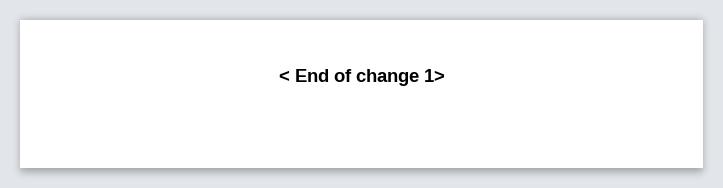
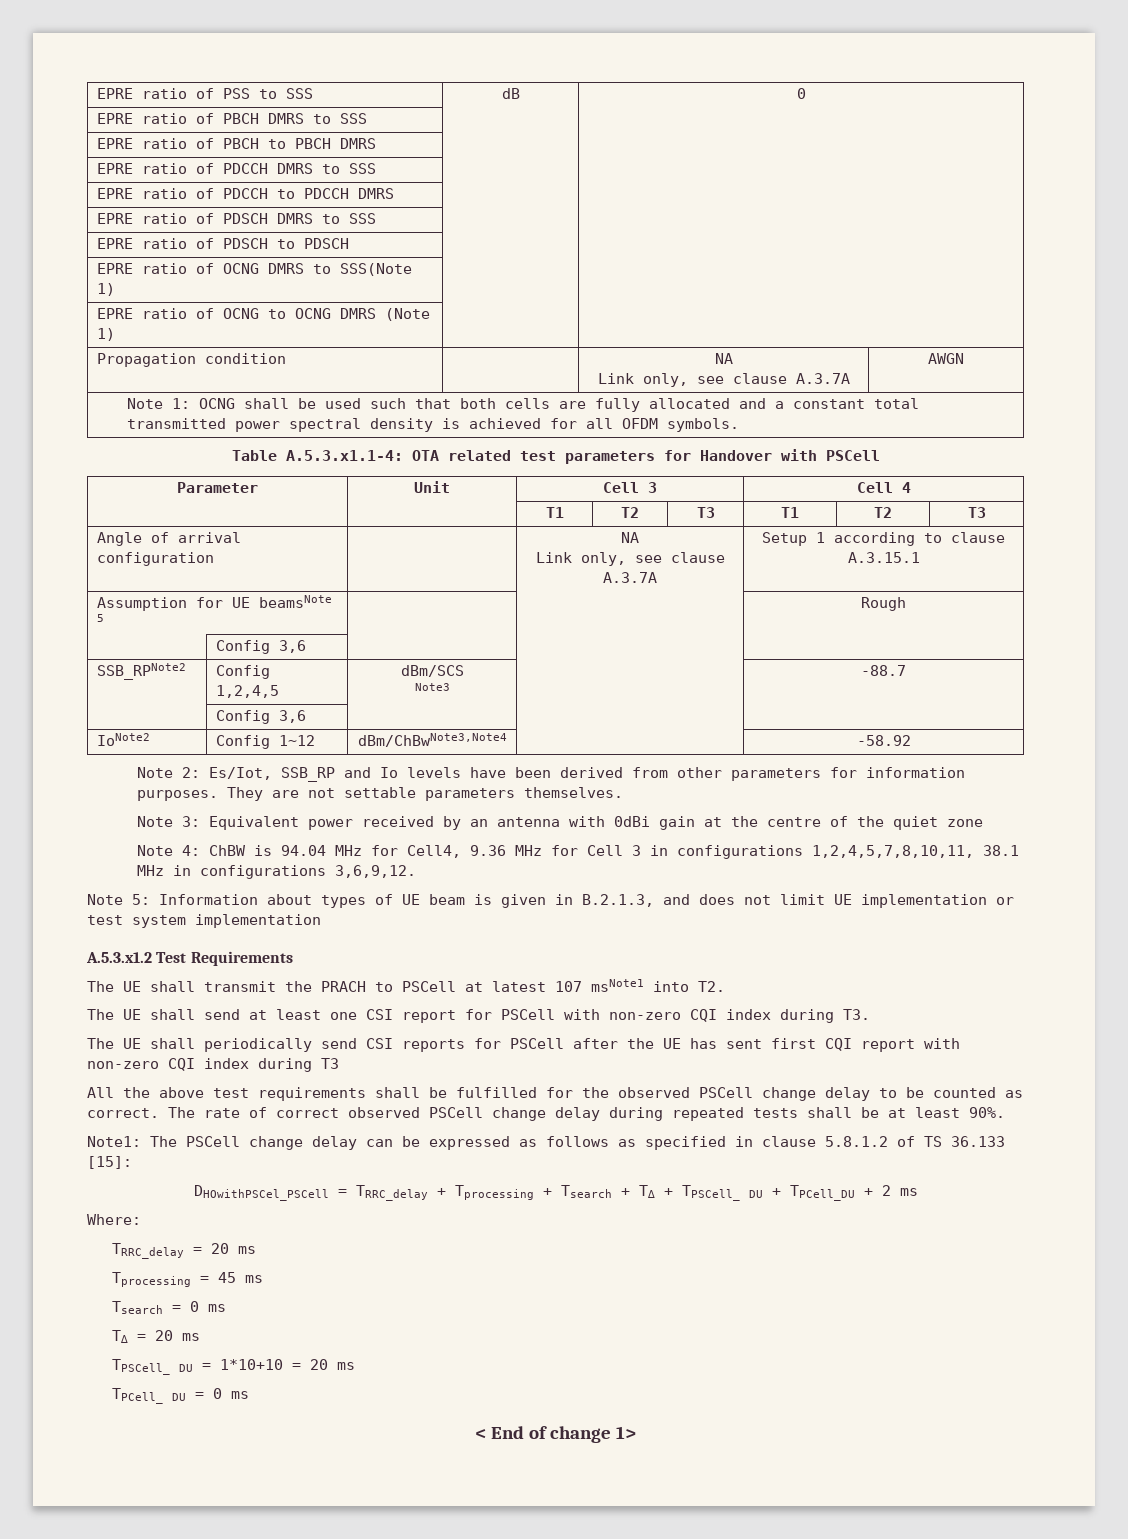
+ EPRE ratio of PSS to SSS | dB | 0
+ EPRE ratio of PBCH DMRS to SSS | |
+ EPRE ratio of PBCH to PBCH DMRS | |
+ EPRE ratio of PDCCH DMRS to SSS | |
+ EPRE ratio of PDCCH to PDCCH DMRS | |
+ EPRE ratio of PDSCH DMRS to SSS | |
+ EPRE ratio of PDSCH to PDSCH | |
+ EPRE ratio of OCNG DMRS to SSS(Note 1) | |
+ EPRE ratio of OCNG to OCNG DMRS (Note 1) | |
+ Propagation condition | | NA
+ Link only, see clause A.3.7A | AWGN
+ Note 1: OCNG shall be used such that both cells are fully allocated and a constant total transmitted power spectral density is achieved for all OFDM symbols.
+ Table A.5.3.x1.1-4: OTA related test parameters for Handover with PSCell
+ Parameter | Unit | Cell 3 | Cell 4
+ | | T1 | T2 | T3 | T1 | T2 | T3
+ Angle of arrival configuration | | NA
+ Link only, see clause A.3.7A | Setup 1 according to clause A.3.15.1
+ Assumption for UE beamsNote 5 | | | Rough
+ | Config 3,6 | | |
+ SSB_RPNote2 | Config 1,2,4,5 | dBm/SCS
+ Note3 | | -88.7
+ | Config 3,6 | | |
+ IoNote2 | Config 1~12 | dBm/ChBwNote3,Note4 | | -58.92
+ Note 2: Es/Iot, SSB_RP and Io levels have been derived from other parameters for information purposes. They are not settable parameters themselves.
+ Note 3: Equivalent power received by an antenna with 0dBi gain at the centre of the quiet zone
+ Note 4: ChBW is 94.04 MHz for Cell4, 9.36 MHz for Cell 3 in configurations 1,2,4,5,7,8,10,11, 38.1 MHz in configurations 3,6,9,12.
+ Note 5: Information about types of UE beam is given in B.2.1.3, and does not limit UE implementation or test system implementation
+ A.5.3.x1.2 Test Requirements
+ The UE shall transmit the PRACH to PSCell at latest 107 msNote1 into T2.
+ The UE shall send at least one CSI report for PSCell with non-zero CQI index during T3.
+ The UE shall periodically send CSI reports for PSCell after the UE has sent first CQI report with non-zero CQI index during T3
+ All the above test requirements shall be fulfilled for the observed PSCell change delay to be counted as correct. The rate of correct observed PSCell change delay during repeated tests shall be at least 90%.
+ Note1: The PSCell change delay can be expressed as follows as specified in clause 5.8.1.2 of TS 36.133 [15]:
+ DHOwithPSCel_PSCell = TRRC_delay + Tprocessing + Tsearch + T∆ + TPSCell_ DU + TPCell_DU + 2 ms
+ Where:
+ TRRC_delay = 20 ms
+ Tprocessing = 45 ms
+ Tsearch = 0 ms
+ T∆ = 20 ms
+ TPSCell_ DU = 1*10+10 = 20 ms
+ TPCell_ DU = 0 ms

